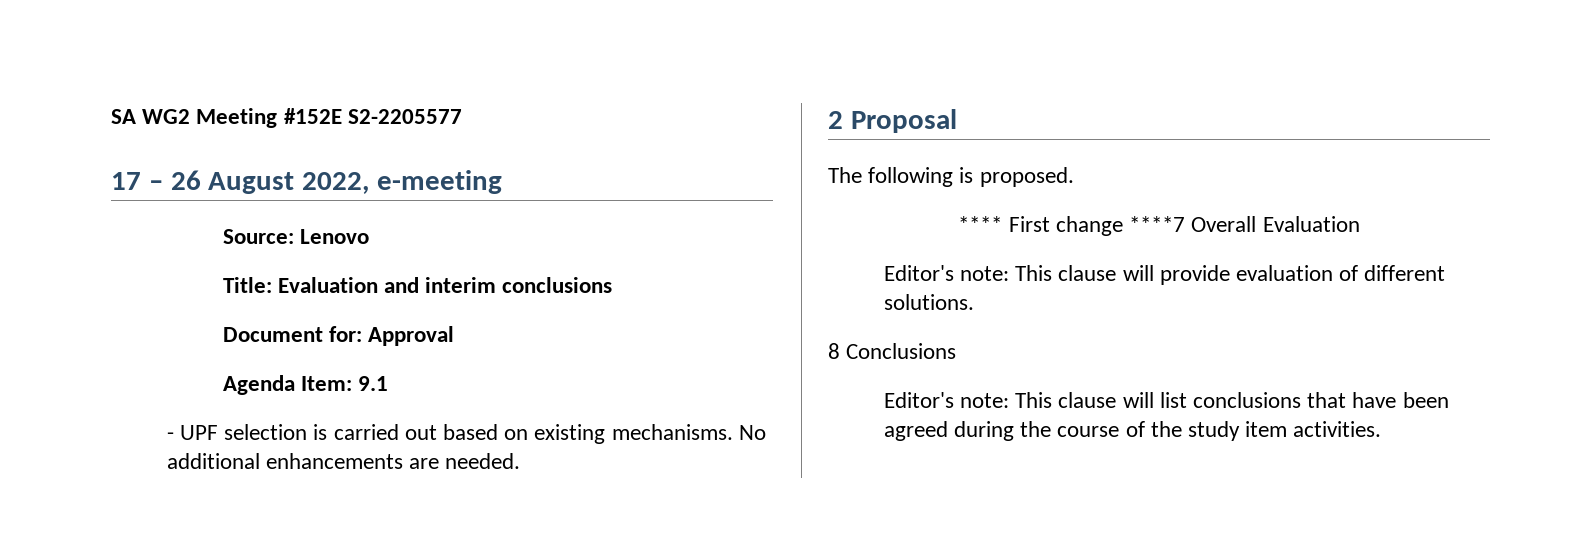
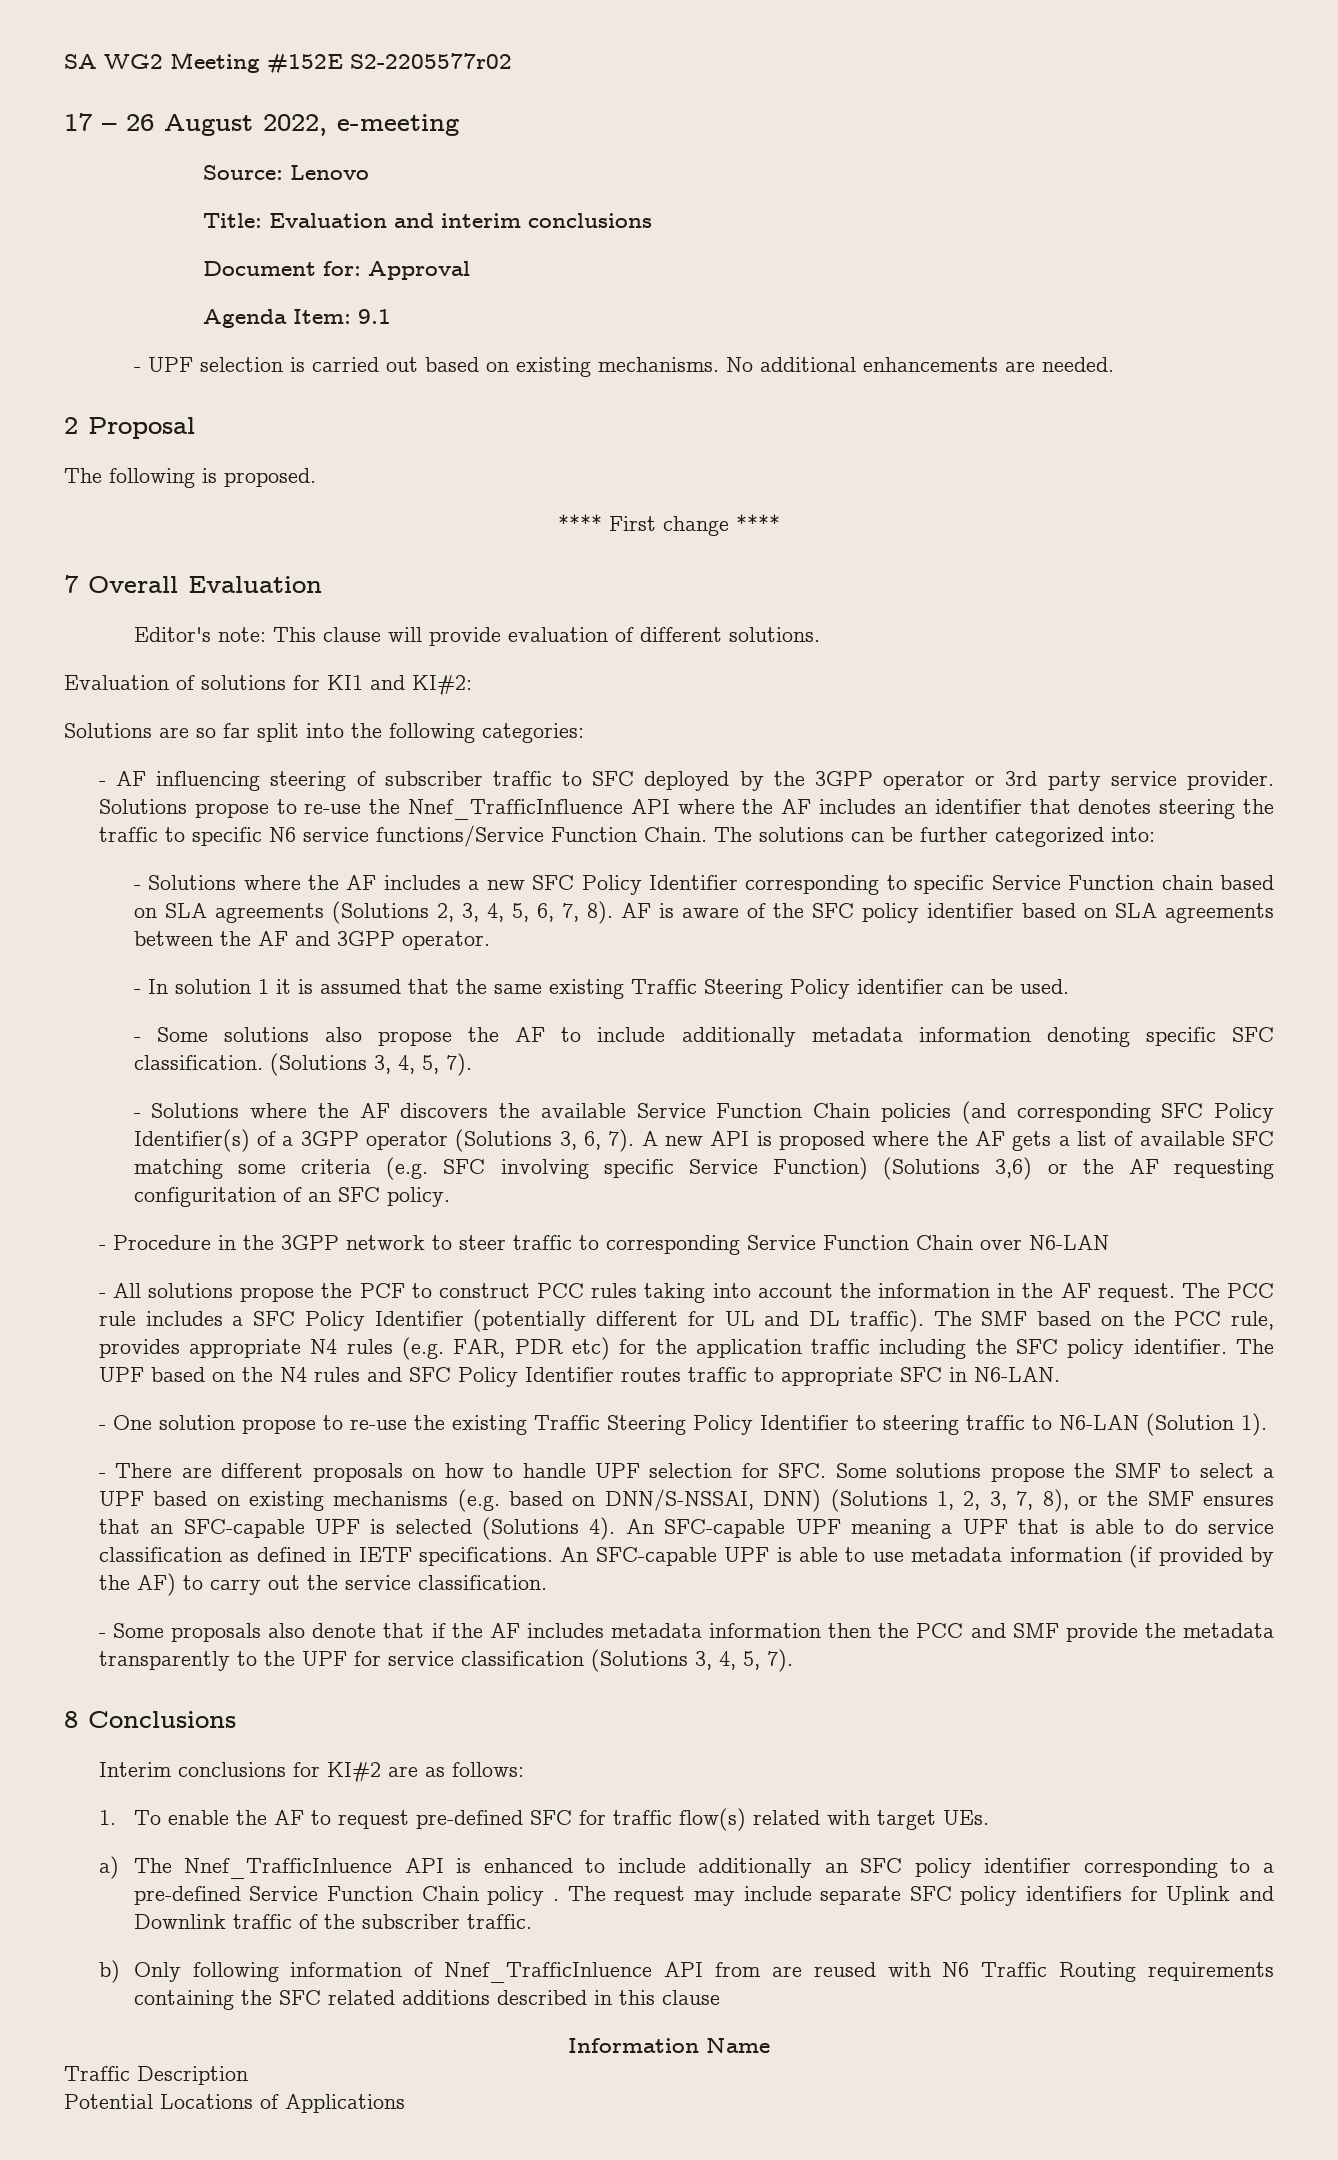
- SA WG2 Meeting #152E S2-2205577
+ SA WG2 Meeting #152E S2-2205577r02
- **** First change ****7 Overall Evaluation
+ **** First change ****
+ 7 Overall Evaluation
+ Evaluation of solutions for KI1 and KI#2:
+ Solutions are so far split into the following categories:
+ - AF influencing steering of subscriber traffic to SFC deployed by the 3GPP operator or 3rd party service provider. Solutions propose to re-use the Nnef_TrafficInfluence API where the AF includes an identifier that denotes steering the traffic to specific N6 service functions/Service Function Chain. The solutions can be further categorized into:
+ - Solutions where the AF includes a new SFC Policy Identifier corresponding to specific Service Function chain based on SLA agreements (Solutions 2, 3, 4, 5, 6, 7, 8). AF is aware of the SFC policy identifier based on SLA agreements between the AF and 3GPP operator.
+ - In solution 1 it is assumed that the same existing Traffic Steering Policy identifier can be used.
+ - Some solutions also propose the AF to include additionally metadata information denoting specific SFC classification. (Solutions 3, 4, 5, 7).
+ - Solutions where the AF discovers the available Service Function Chain policies (and corresponding SFC Policy Identifier(s) of a 3GPP operator (Solutions 3, 6, 7). A new API is proposed where the AF gets a list of available SFC matching some criteria (e.g. SFC involving specific Service Function) (Solutions 3,6) or the AF requesting configuritation of an SFC policy.
+ - Procedure in the 3GPP network to steer traffic to corresponding Service Function Chain over N6-LAN
+ - All solutions propose the PCF to construct PCC rules taking into account the information in the AF request. The PCC rule includes a SFC Policy Identifier (potentially different for UL and DL traffic). The SMF based on the PCC rule, provides appropriate N4 rules (e.g. FAR, PDR etc) for the application traffic including the SFC policy identifier. The UPF based on the N4 rules and SFC Policy Identifier routes traffic to appropriate SFC in N6-LAN.
+ - One solution propose to re-use the existing Traffic Steering Policy Identifier to steering traffic to N6-LAN (Solution 1).
+ - There are different proposals on how to handle UPF selection for SFC. Some solutions propose the SMF to select a UPF based on existing mechanisms (e.g. based on DNN/S-NSSAI, DNN) (Solutions 1, 2, 3, 7, 8), or the SMF ensures that an SFC-capable UPF is selected (Solutions 4). An SFC-capable UPF meaning a UPF that is able to do service classification as defined in IETF specifications. An SFC-capable UPF is able to use metadata information (if provided by the AF) to carry out the service classification.
+ - Some proposals also denote that if the AF includes metadata information then the PCC and SMF provide the metadata transparently to the UPF for service classification (Solutions 3, 4, 5, 7).
  8 Conclusions
- Editor's note: This clause will list conclusions that have been agreed during the course of the study item activities.
+ Interim conclusions for KI#2 are as follows:
+ 1. To enable the AF to request pre-defined SFC for traffic flow(s) related with target UEs.
+ a) The Nnef_TrafficInluence API is enhanced to include additionally an SFC policy identifier corresponding to a pre-defined Service Function Chain policy . The request may include separate SFC policy identifiers for Uplink and Downlink traffic of the subscriber traffic.
+ b) Only following information of Nnef_TrafficInluence API from are reused with N6 Traffic Routing requirements containing the SFC related additions described in this clause
+ Information Name
+ Traffic Description
+ Potential Locations of Applications

